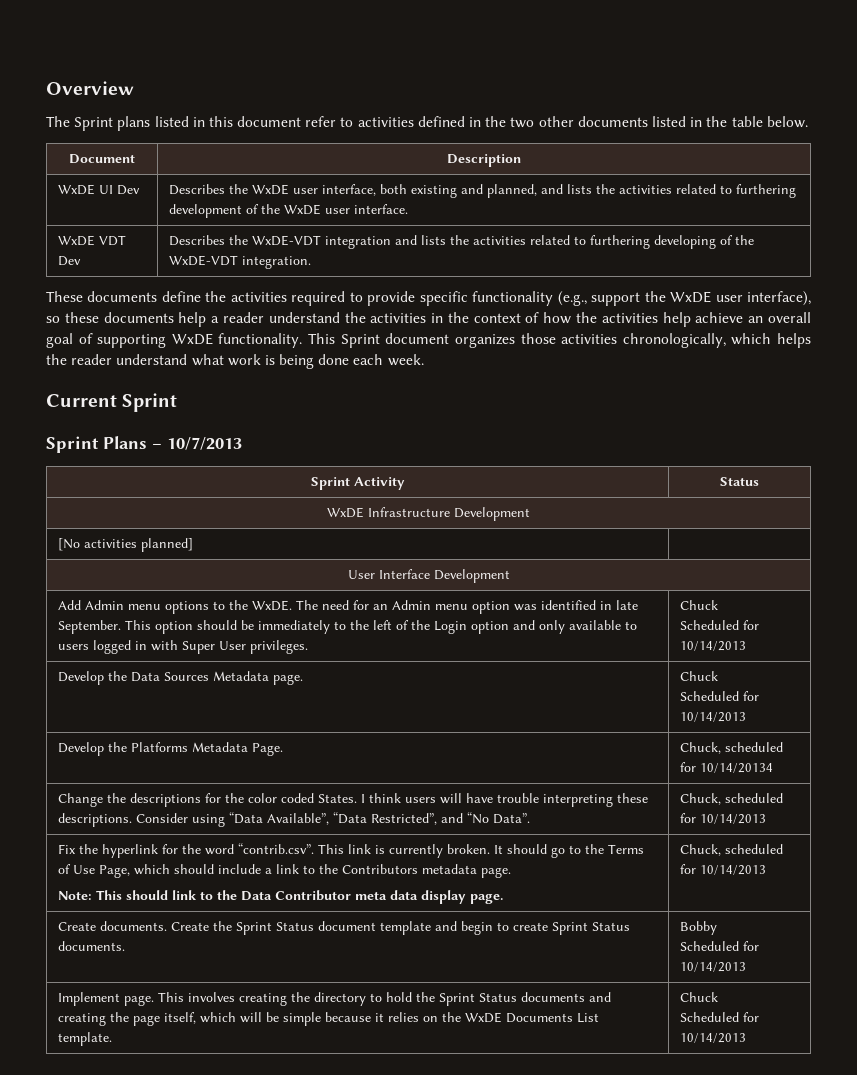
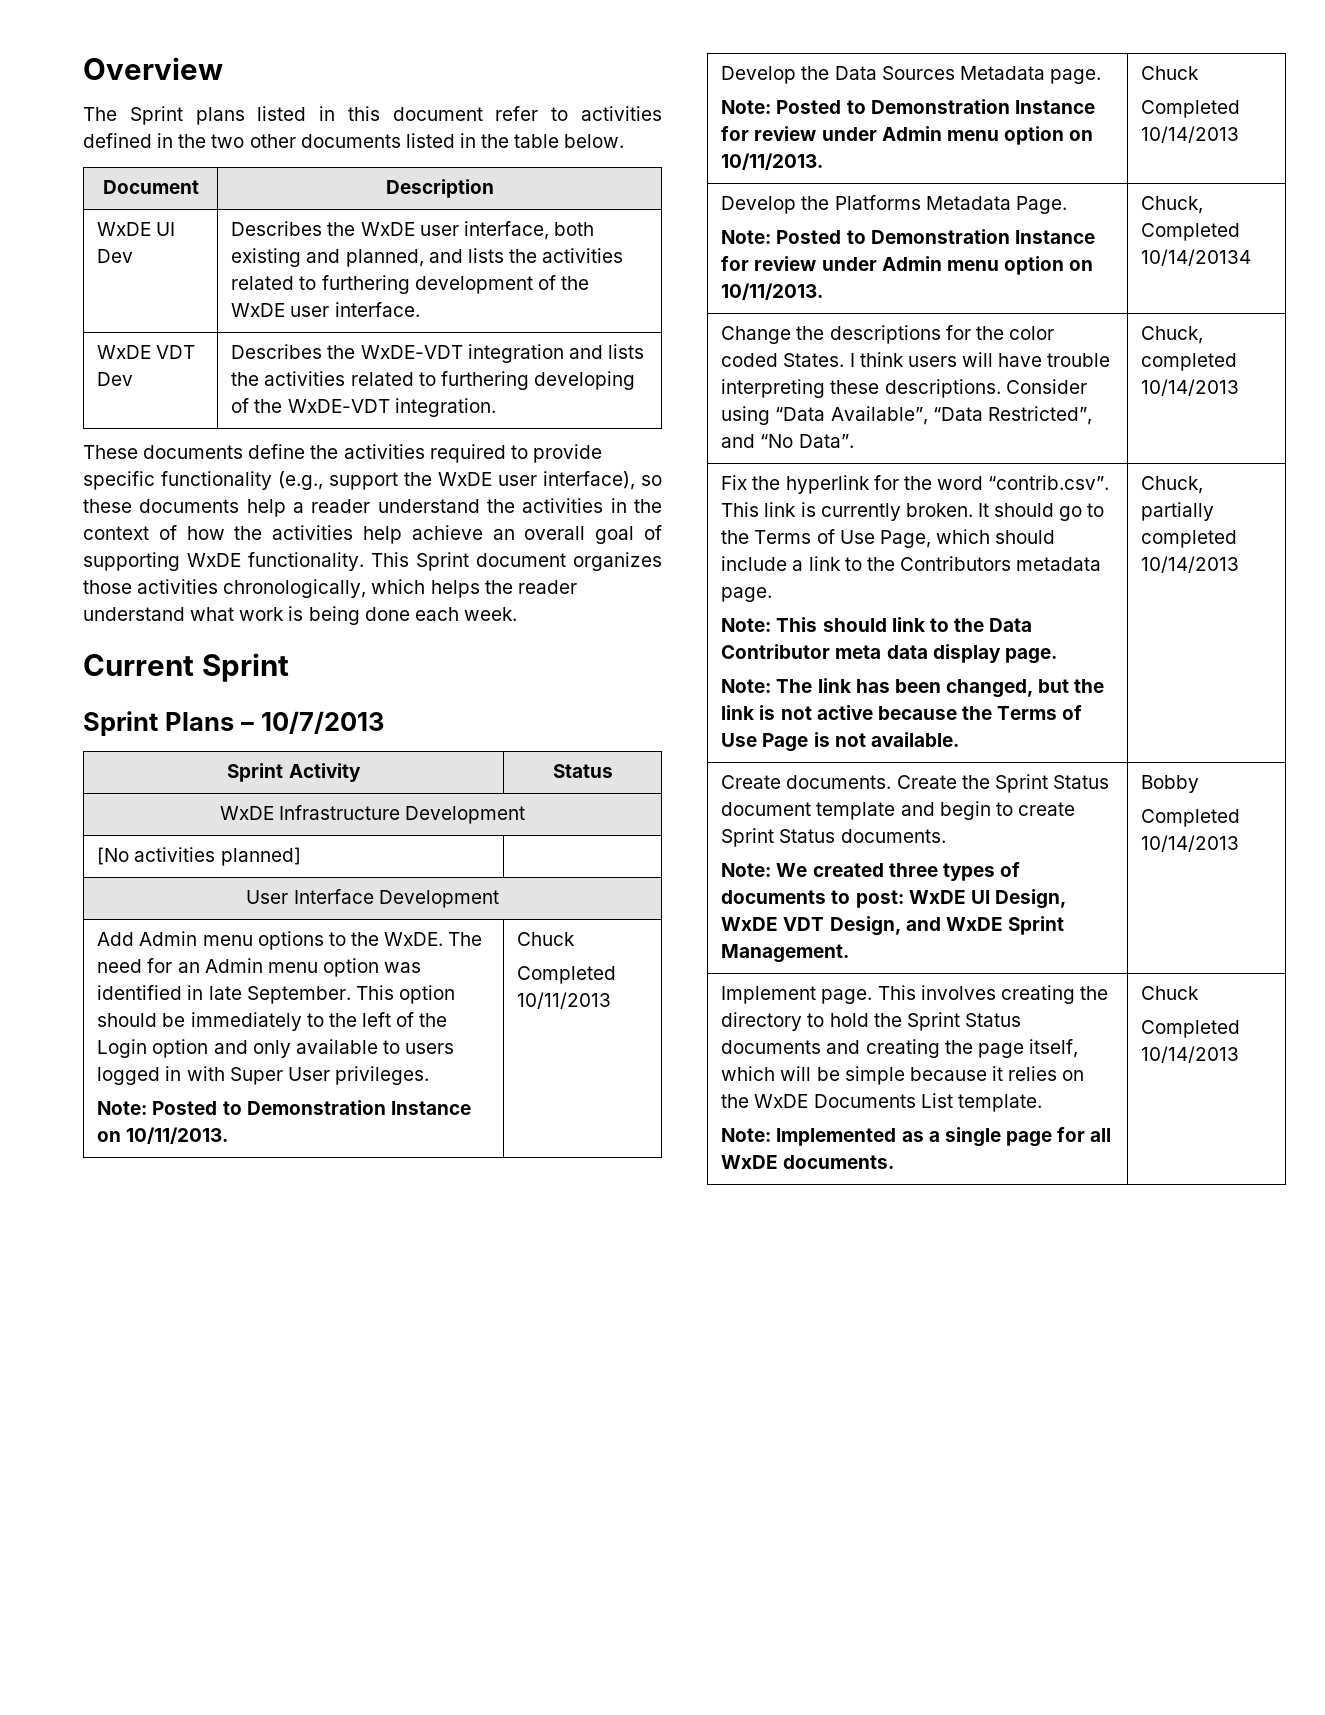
- This option should be immediately to the left of the Login option and only available to users logged in with Super User privileges. | Chuck
- Scheduled for 10/14/2013
+ This option should be immediately to the left of the Login option and only available to users logged in with Super User privileges.
+ Note: Posted to Demonstration Instance on 10/11/2013. | Chuck
+ Completed 10/11/2013
- Develop the Data Sources Metadata page. | Chuck
- Scheduled for 10/14/2013
+ Develop the Data Sources Metadata page.
+ Note: Posted to Demonstration Instance for review under Admin menu option on 10/11/2013. | Chuck
+ Completed 10/14/2013
- Develop the Platforms Metadata Page. | Chuck, scheduled for 10/14/20134
+ Develop the Platforms Metadata Page.
+ Note: Posted to Demonstration Instance for review under Admin menu option on 10/11/2013. | Chuck, Completed 10/14/20134
- Change the descriptions for the color coded States. I think users will have trouble interpreting these descriptions. Consider using “Data Available”, “Data Restricted”, and “No Data”. | Chuck, scheduled for 10/14/2013
+ Change the descriptions for the color coded States. I think users will have trouble interpreting these descriptions. Consider using “Data Available”, “Data Restricted”, and “No Data”. | Chuck, completed 10/14/2013
- Note: This should link to the Data Contributor meta data display page. | Chuck, scheduled for 10/14/2013
+ Note: This should link to the Data Contributor meta data display page.
+ Note: The link has been changed, but the link is not active because the Terms of Use Page is not available. | Chuck, partially completed 10/14/2013
- Create documents. Create the Sprint Status document template and begin to create Sprint Status documents. | Bobby
- Scheduled for 10/14/2013
+ Create documents. Create the Sprint Status document template and begin to create Sprint Status documents.
+ Note: We created three types of documents to post: WxDE UI Design, WxDE VDT Design, and WxDE Sprint Management. | Bobby
+ Completed 10/14/2013
- This involves creating the directory to hold the Sprint Status documents and creating the page itself, which will be simple because it relies on the WxDE Documents List template. | Chuck
- Scheduled for 10/14/2013
+ This involves creating the directory to hold the Sprint Status documents and creating the page itself, which will be simple because it relies on the WxDE Documents List template.
+ Note: Implemented as a single page for all WxDE documents. | Chuck
+ Completed 10/14/2013

